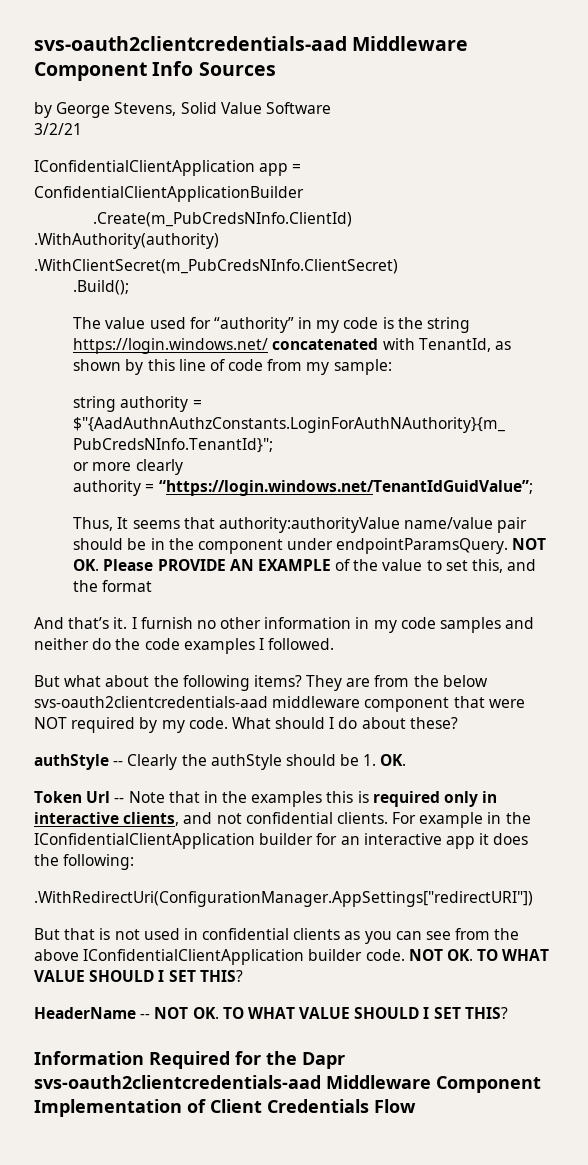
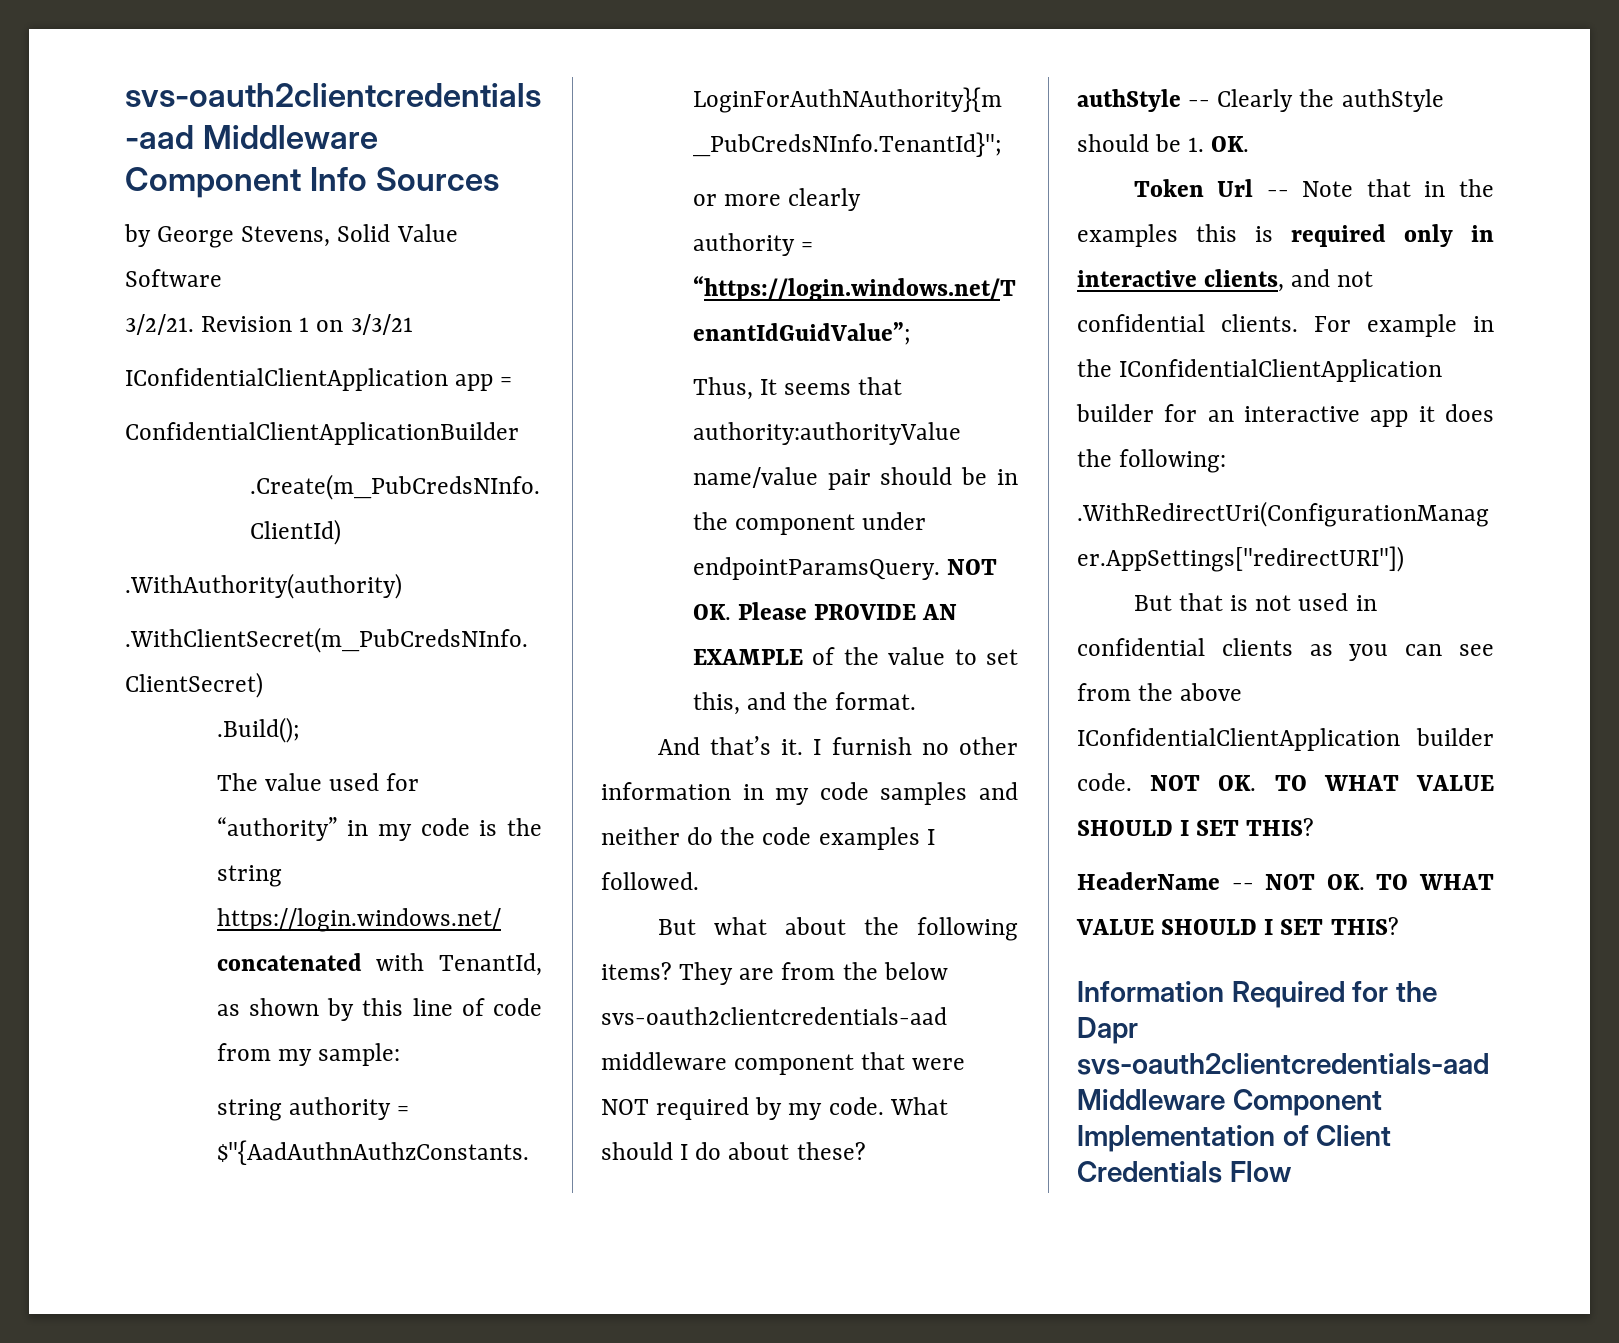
- 3/2/21
+ 3/2/21. Revision 1 on 3/3/21
- NOT OK. Please PROVIDE AN EXAMPLE of the value to set this, and the format
+ NOT OK. Please PROVIDE AN EXAMPLE of the value to set this, and the format.

